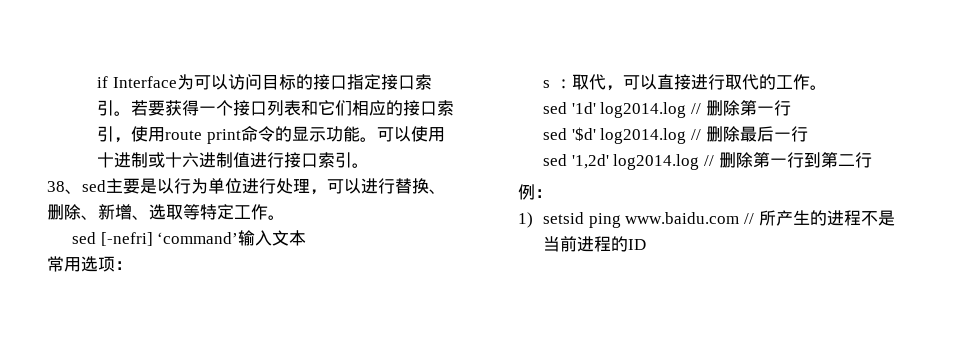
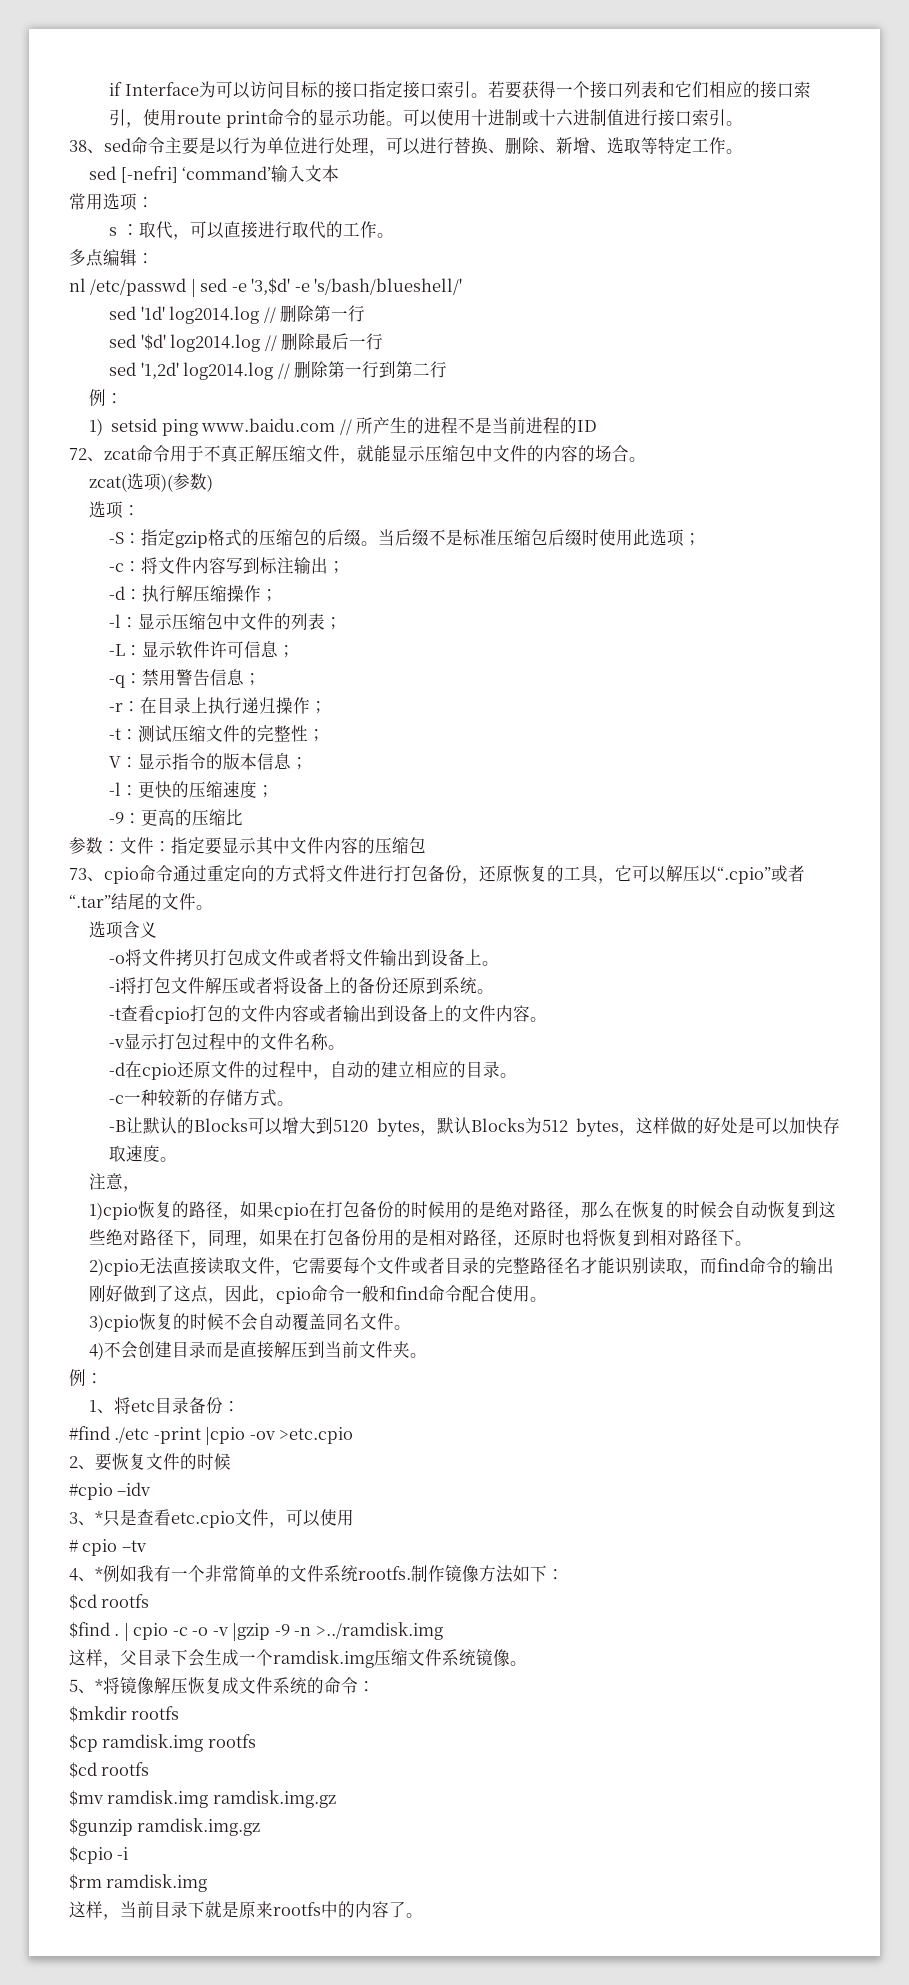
- 38、sed主要是以行为单位进行处理，可以进行替换、删除、新增、选取等特定工作。
+ 38、sed命令主要是以行为单位进行处理，可以进行替换、删除、新增、选取等特定工作。
+ 多点编辑：
+ nl /etc/passwd | sed -e '3,$d' -e 's/bash/blueshell/'
+ 72、zcat命令用于不真正解压缩文件，就能显示压缩包中文件的内容的场合。
+ zcat(选项)(参数)
+ 选项：
+ -S：指定gzip格式的压缩包的后缀。当后缀不是标准压缩包后缀时使用此选项；
+ -c：将文件内容写到标注输出；
+ -d：执行解压缩操作；
+ -l：显示压缩包中文件的列表；
+ -L：显示软件许可信息；
+ -q：禁用警告信息；
+ -r：在目录上执行递归操作；
+ -t：测试压缩文件的完整性；
+ V：显示指令的版本信息；
+ -l：更快的压缩速度；
+ -9：更高的压缩比
+ 参数：文件：指定要显示其中文件内容的压缩包
+ 73、cpio命令通过重定向的方式将文件进行打包备份，还原恢复的工具，它可以解压以“.cpio”或者“.tar”结尾的文件。
+ 选项含义
+ -o将文件拷贝打包成文件或者将文件输出到设备上。
+ -i将打包文件解压或者将设备上的备份还原到系统。
+ -t查看cpio打包的文件内容或者输出到设备上的文件内容。
+ -v显示打包过程中的文件名称。
+ -d在cpio还原文件的过程中，自动的建立相应的目录。
+ -c一种较新的存储方式。
+ -B让默认的Blocks可以增大到5120 bytes，默认Blocks为512 bytes，这样做的好处是可以加快存取速度。
+ 注意，
+ 1)cpio恢复的路径，如果cpio在打包备份的时候用的是绝对路径，那么在恢复的时候会自动恢复到这些绝对路径下，同理，如果在打包备份用的是相对路径，还原时也将恢复到相对路径下。
+ 2)cpio无法直接读取文件，它需要每个文件或者目录的完整路径名才能识别读取，而find命令的输出刚好做到了这点，因此，cpio命令一般和find命令配合使用。
+ 3)cpio恢复的时候不会自动覆盖同名文件。
+ 4)不会创建目录而是直接解压到当前文件夹。
+ 例：
+ 1、将etc目录备份：
+ #find ./etc -print |cpio -ov >etc.cpio
+ 2、要恢复文件的时候
+ #cpio –idv
+ 3、*只是查看etc.cpio文件，可以使用
+ # cpio –tv
+ 4、*例如我有一个非常简单的文件系统rootfs.制作镜像方法如下：
+ $cd rootfs
+ $find . | cpio -c -o -v |gzip -9 -n >../ramdisk.img
+ 这样，父目录下会生成一个ramdisk.img压缩文件系统镜像。
+ 5、*将镜像解压恢复成文件系统的命令：
+ $mkdir rootfs
+ $cp ramdisk.img rootfs
+ $cd rootfs
+ $mv ramdisk.img ramdisk.img.gz
+ $gunzip ramdisk.img.gz
+ $cpio -i
+ $rm ramdisk.img
+ 这样，当前目录下就是原来rootfs中的内容了。

